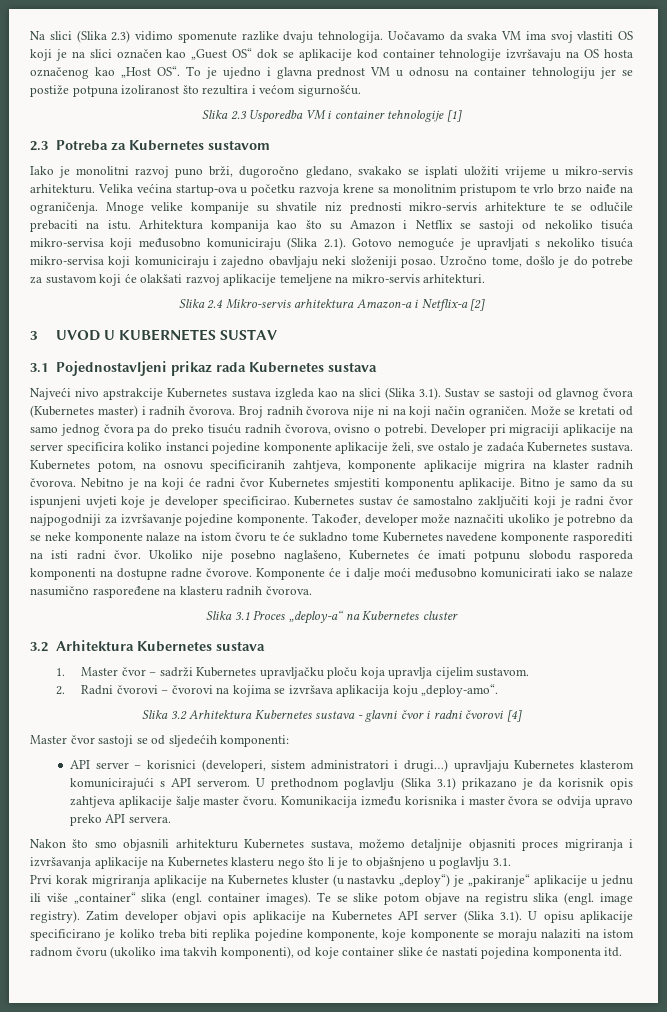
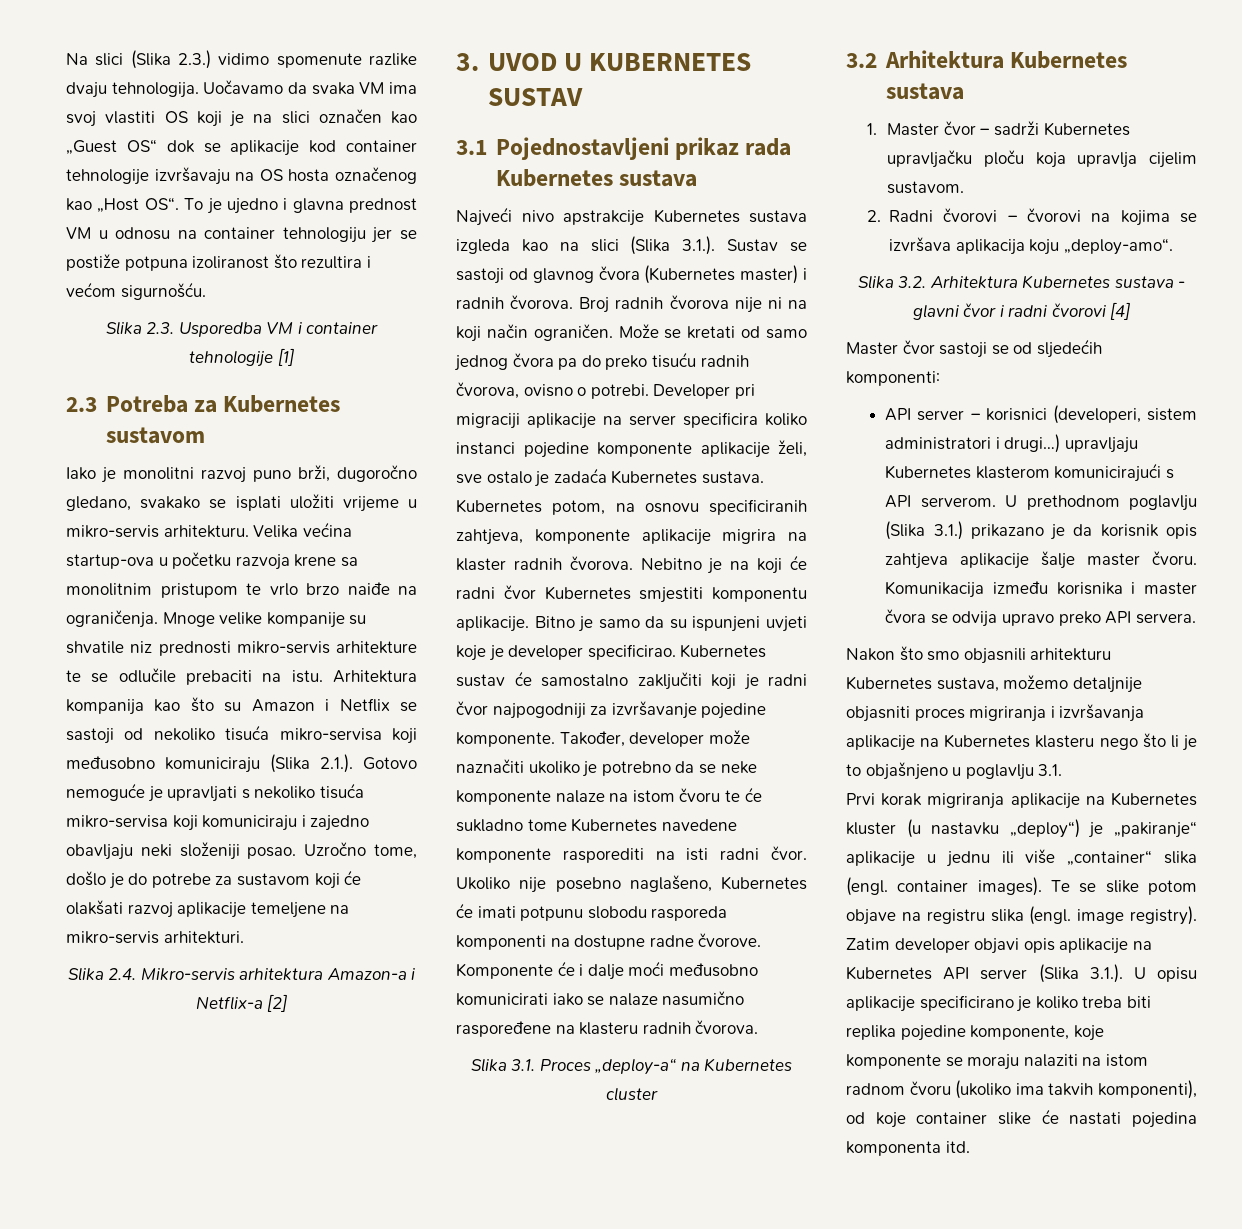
- Na slici (Slika 2.3) vidimo spomenute razlike dvaju tehnologija.
+ Na slici (Slika 2.3.) vidimo spomenute razlike dvaju tehnologija.
- Slika 2.3 Usporedba VM i container tehnologije [1]
+ Slika 2.3. Usporedba VM i container tehnologije [1]
- Arhitektura kompanija kao što su Amazon i Netflix se sastoji od nekoliko tisuća mikro-servisa koji međusobno komuniciraju (Slika 2.1). Gotovo nemoguće je upravljati s nekoliko tisuća mikro-servisa koji komuniciraju i zajedno obavljaju neki složeniji posao.
+ Arhitektura kompanija kao što su Amazon i Netflix se sastoji od nekoliko tisuća mikro-servisa koji međusobno komuniciraju (Slika 2.1.). Gotovo nemoguće je upravljati s nekoliko tisuća mikro-servisa koji komuniciraju i zajedno obavljaju neki složeniji posao.
- Slika 2.4 Mikro-servis arhitektura Amazon-a i Netflix-a [2]
+ Slika 2.4. Mikro-servis arhitektura Amazon-a i Netflix-a [2]
- 3 UVOD U KUBERNETES SUSTAV
+ 3. UVOD U KUBERNETES SUSTAV
- Najveći nivo apstrakcije Kubernetes sustava izgleda kao na slici (Slika 3.1). Sustav se sastoji od glavnog čvora (Kubernetes master) i radnih čvorova.
+ Najveći nivo apstrakcije Kubernetes sustava izgleda kao na slici (Slika 3.1.). Sustav se sastoji od glavnog čvora (Kubernetes master) i radnih čvorova.
- Slika 3.1 Proces „deploy-a“ na Kubernetes cluster
+ Slika 3.1. Proces „deploy-a“ na Kubernetes cluster
- Slika 3.2 Arhitektura Kubernetes sustava - glavni čvor i radni čvorovi [4]
+ Slika 3.2. Arhitektura Kubernetes sustava - glavni čvor i radni čvorovi [4]
- U prethodnom poglavlju (Slika 3.1) prikazano je da korisnik opis zahtjeva aplikacije šalje master čvoru.
+ U prethodnom poglavlju (Slika 3.1.) prikazano je da korisnik opis zahtjeva aplikacije šalje master čvoru.
- Zatim developer objavi opis aplikacije na Kubernetes API server (Slika 3.1). U opisu aplikacije specificirano je koliko treba biti replika pojedine komponente, koje komponente se moraju nalaziti na istom radnom čvoru (ukoliko ima takvih komponenti), od koje container slike će nastati pojedina komponenta itd.
+ Zatim developer objavi opis aplikacije na Kubernetes API server (Slika 3.1.). U opisu aplikacije specificirano je koliko treba biti replika pojedine komponente, koje komponente se moraju nalaziti na istom radnom čvoru (ukoliko ima takvih komponenti), od koje container slike će nastati pojedina komponenta itd.

